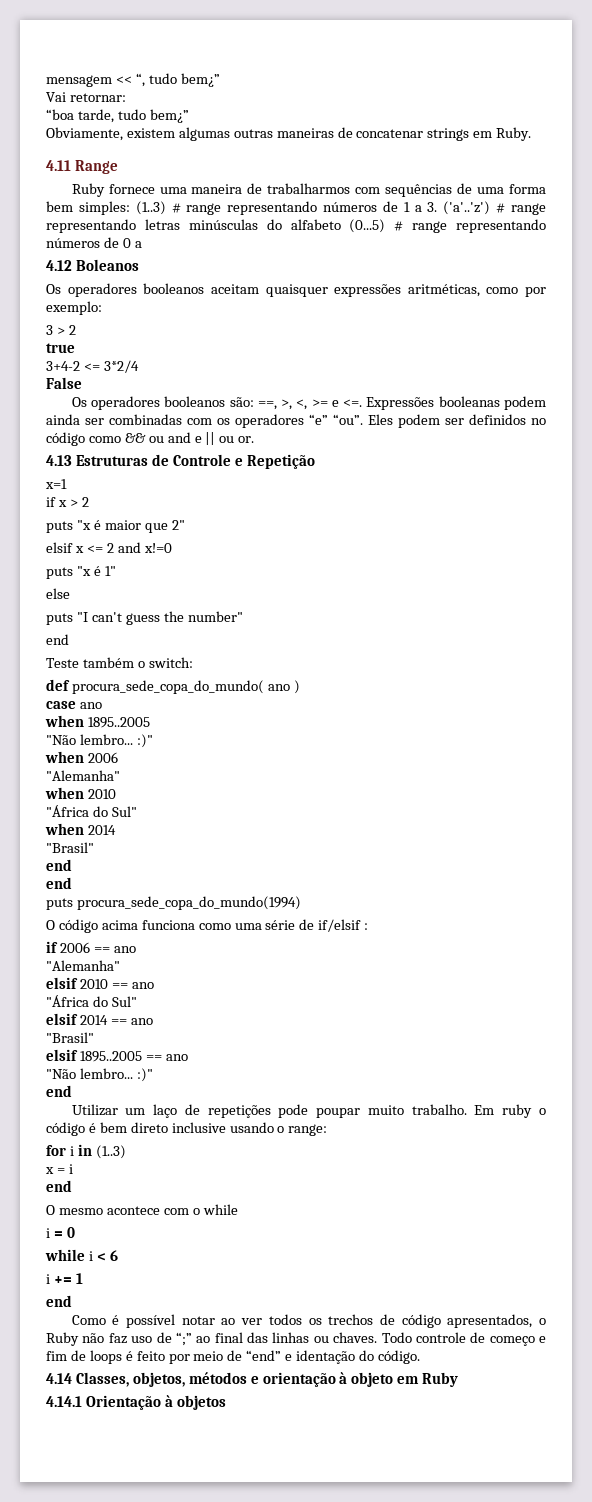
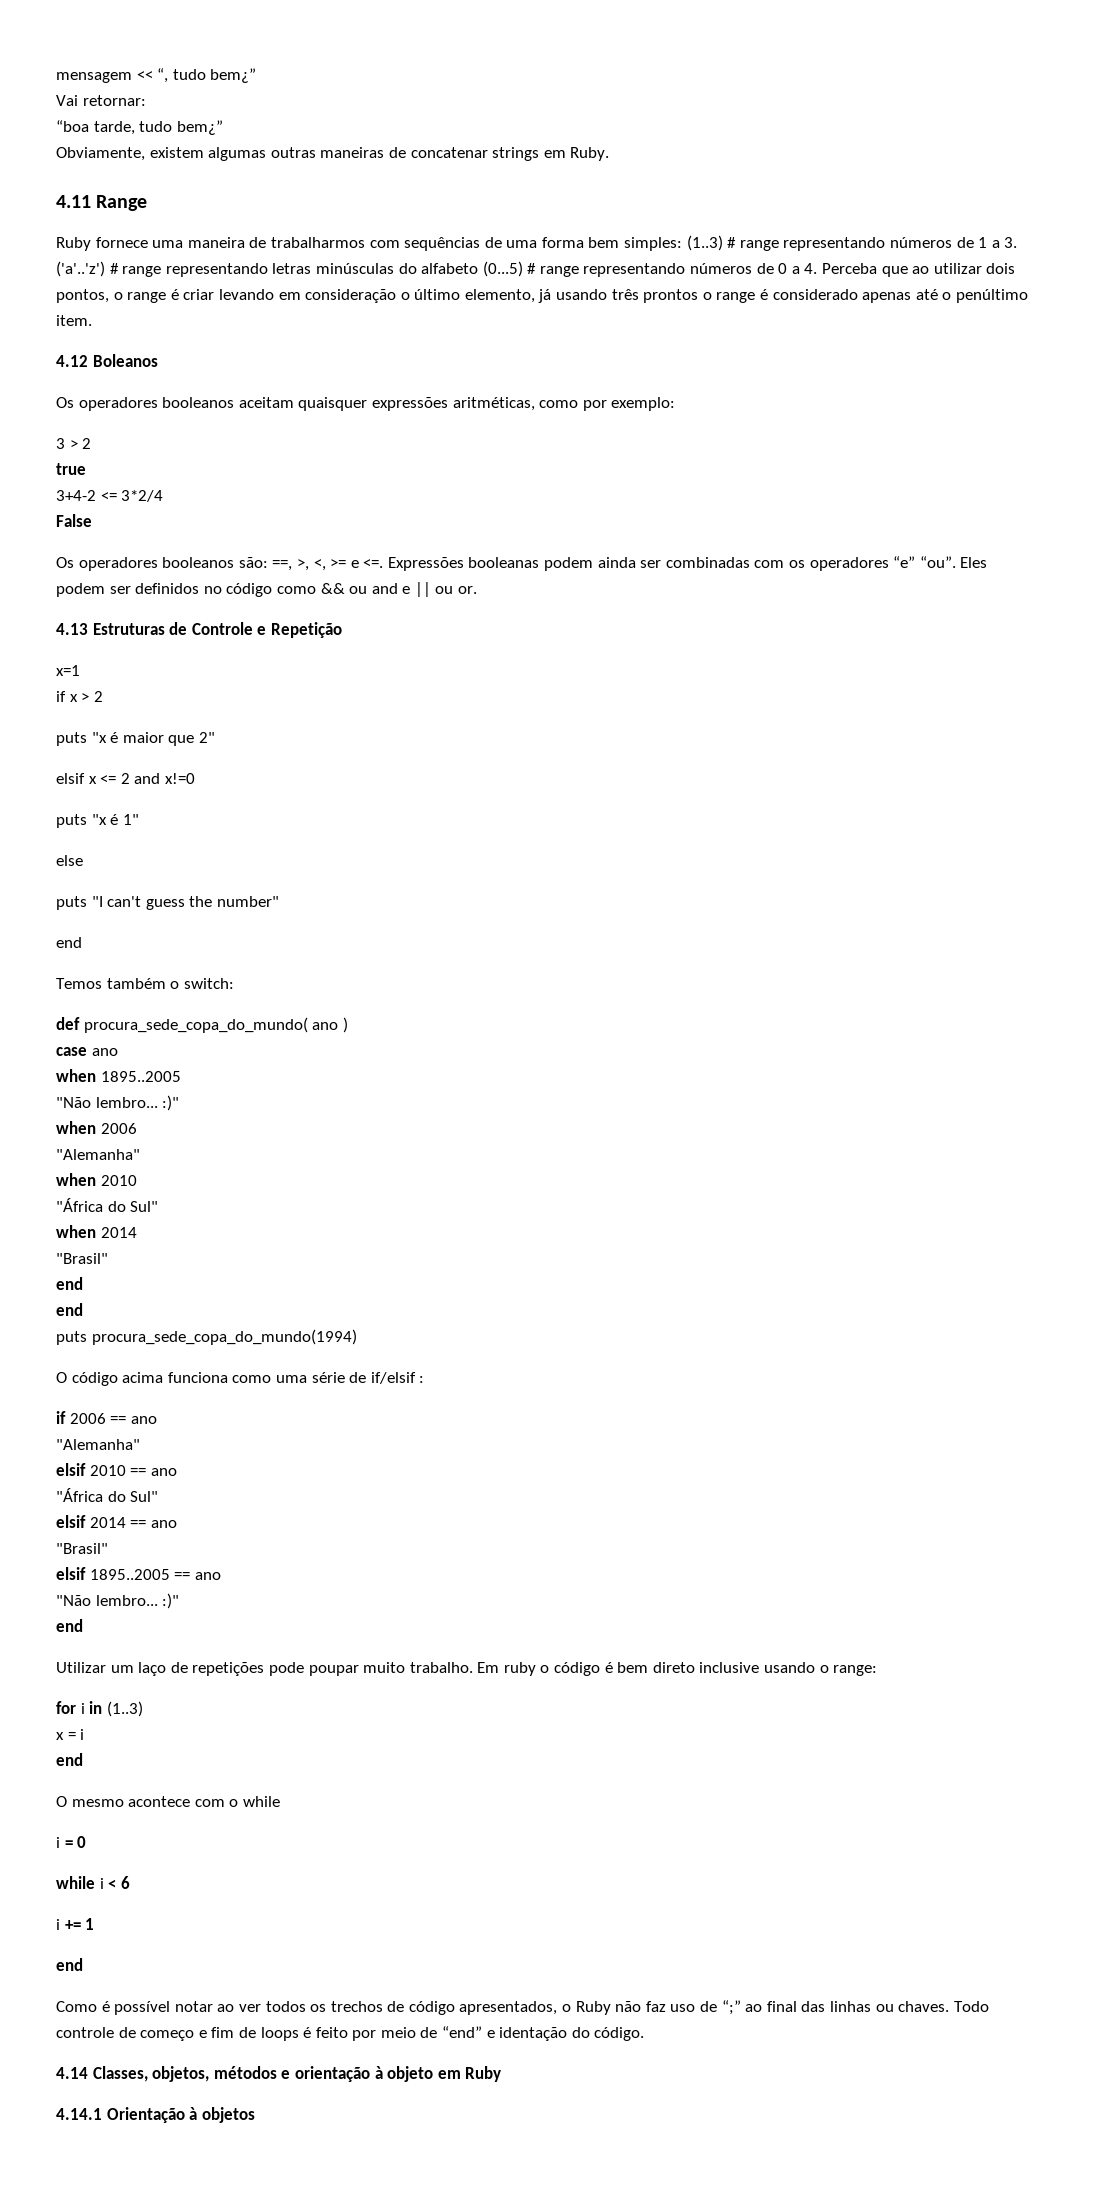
- Ruby fornece uma maneira de trabalharmos com sequências de uma forma bem simples: (1..3) # range representando números de 1 a 3. ('a'..'z') # range representando letras minúsculas do alfabeto (0...5) # range representando números de 0 a
+ Ruby fornece uma maneira de trabalharmos com sequências de uma forma bem simples: (1..3) # range representando números de 1 a 3. ('a'..'z') # range representando letras minúsculas do alfabeto (0...5) # range representando números de 0 a 4. Perceba que ao utilizar dois pontos, o range é criar levando em consideração o último elemento, já usando três prontos o range é considerado apenas até o penúltimo item.
- Teste também o switch:
+ Temos também o switch:

